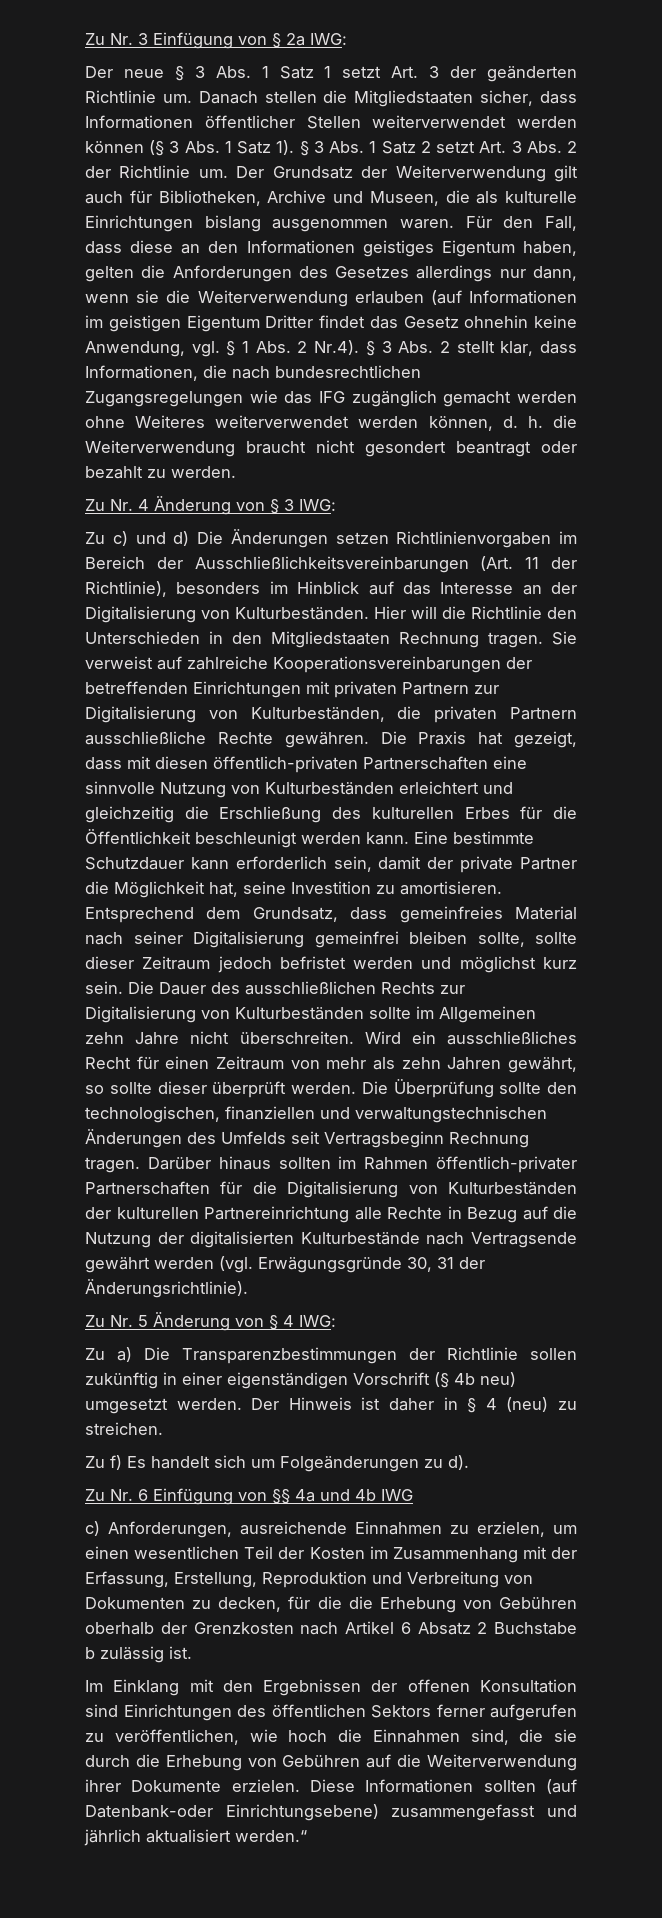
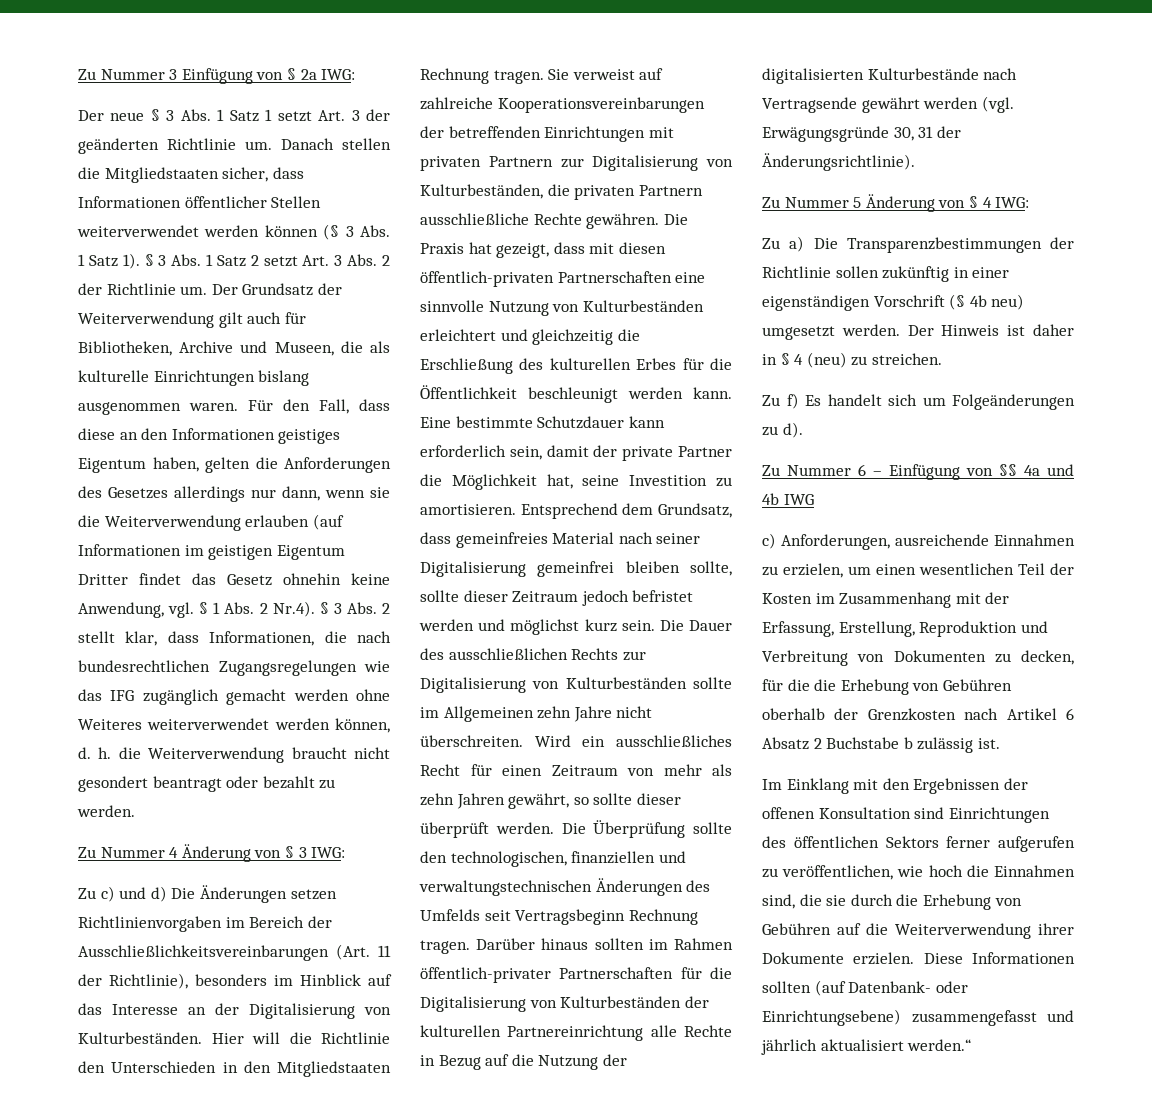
- Zu Nr. 3 Einfügung von § 2a IWG:
+ Zu Nummer 3 Einfügung von § 2a IWG:
- Zu Nr. 4 Änderung von § 3 IWG:
+ Zu Nummer 4 Änderung von § 3 IWG:
- Zu Nr. 5 Änderung von § 4 IWG:
+ Zu Nummer 5 Änderung von § 4 IWG:
- Zu Nr. 6 Einfügung von §§ 4a und 4b IWG
+ Zu Nummer 6 – Einfügung von §§ 4a und 4b IWG
- Diese Informationen sollten (auf Datenbank-oder Einrichtungsebene) zusammengefasst und jährlich aktualisiert werden.“
+ Diese Informationen sollten (auf Datenbank- oder Einrichtungsebene) zusammengefasst und jährlich aktualisiert werden.“

